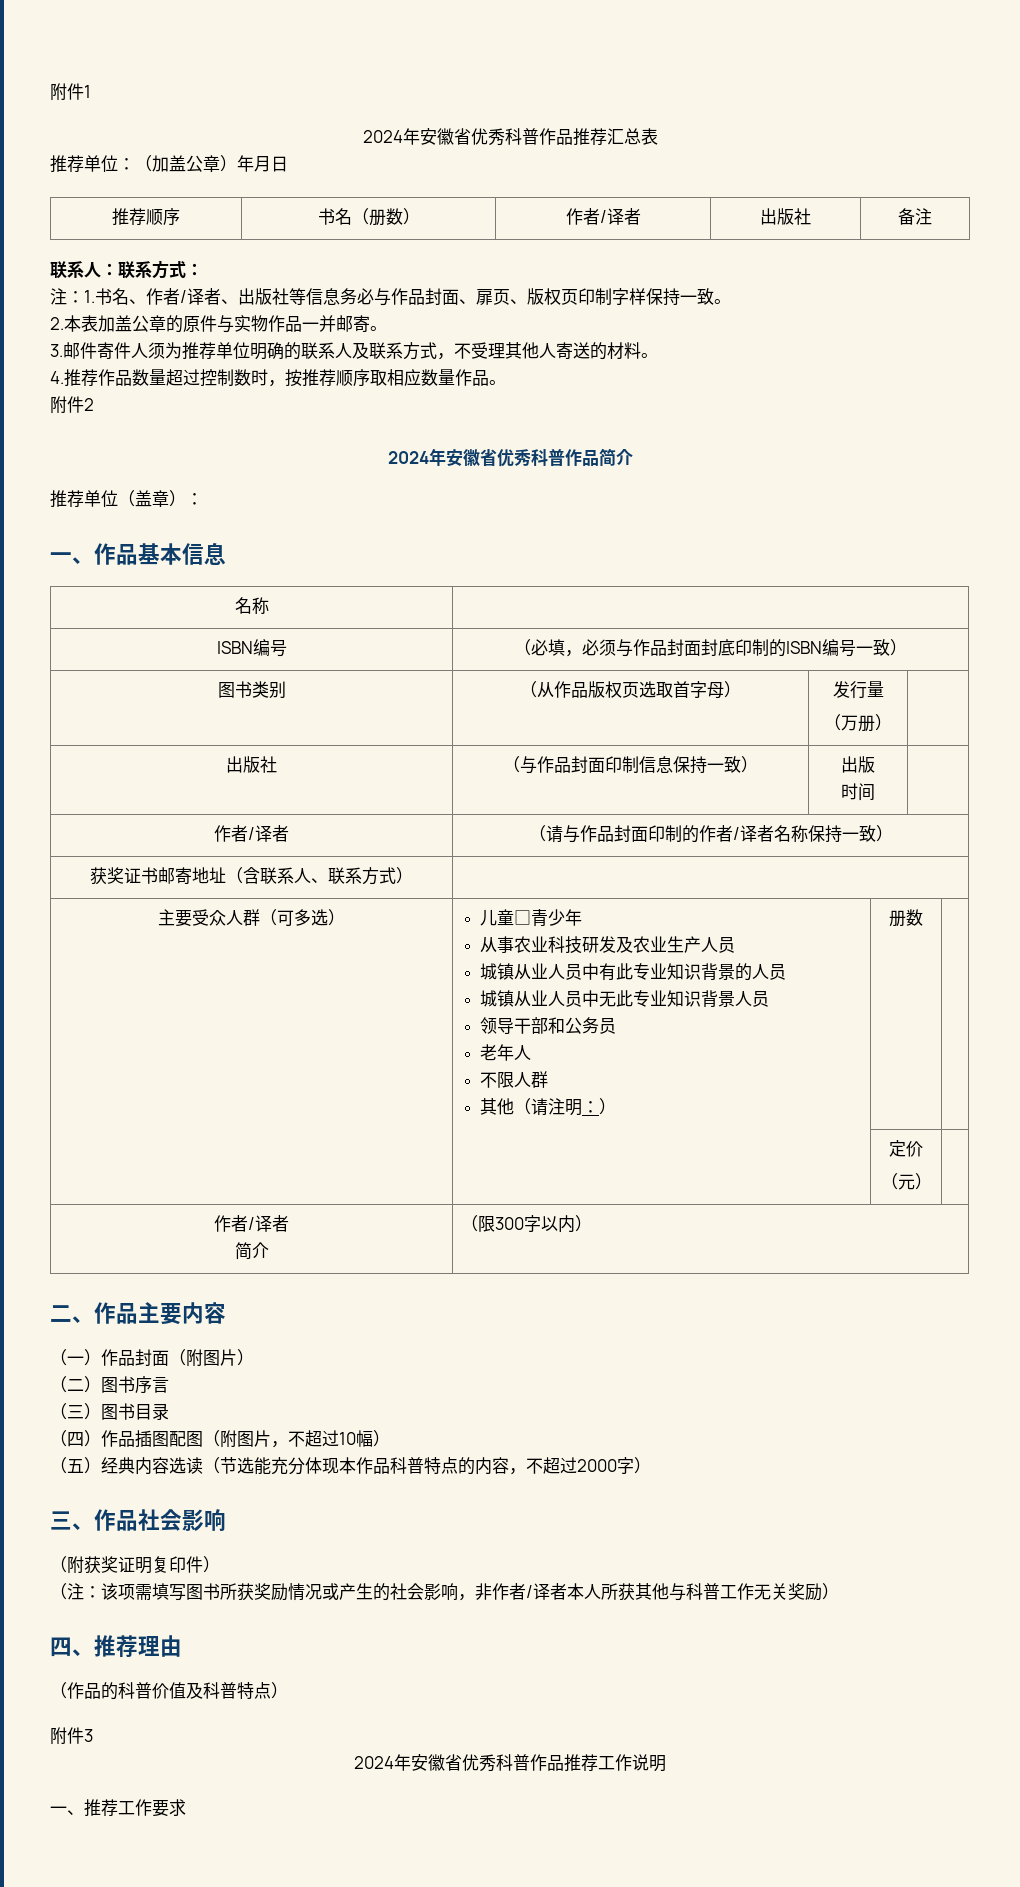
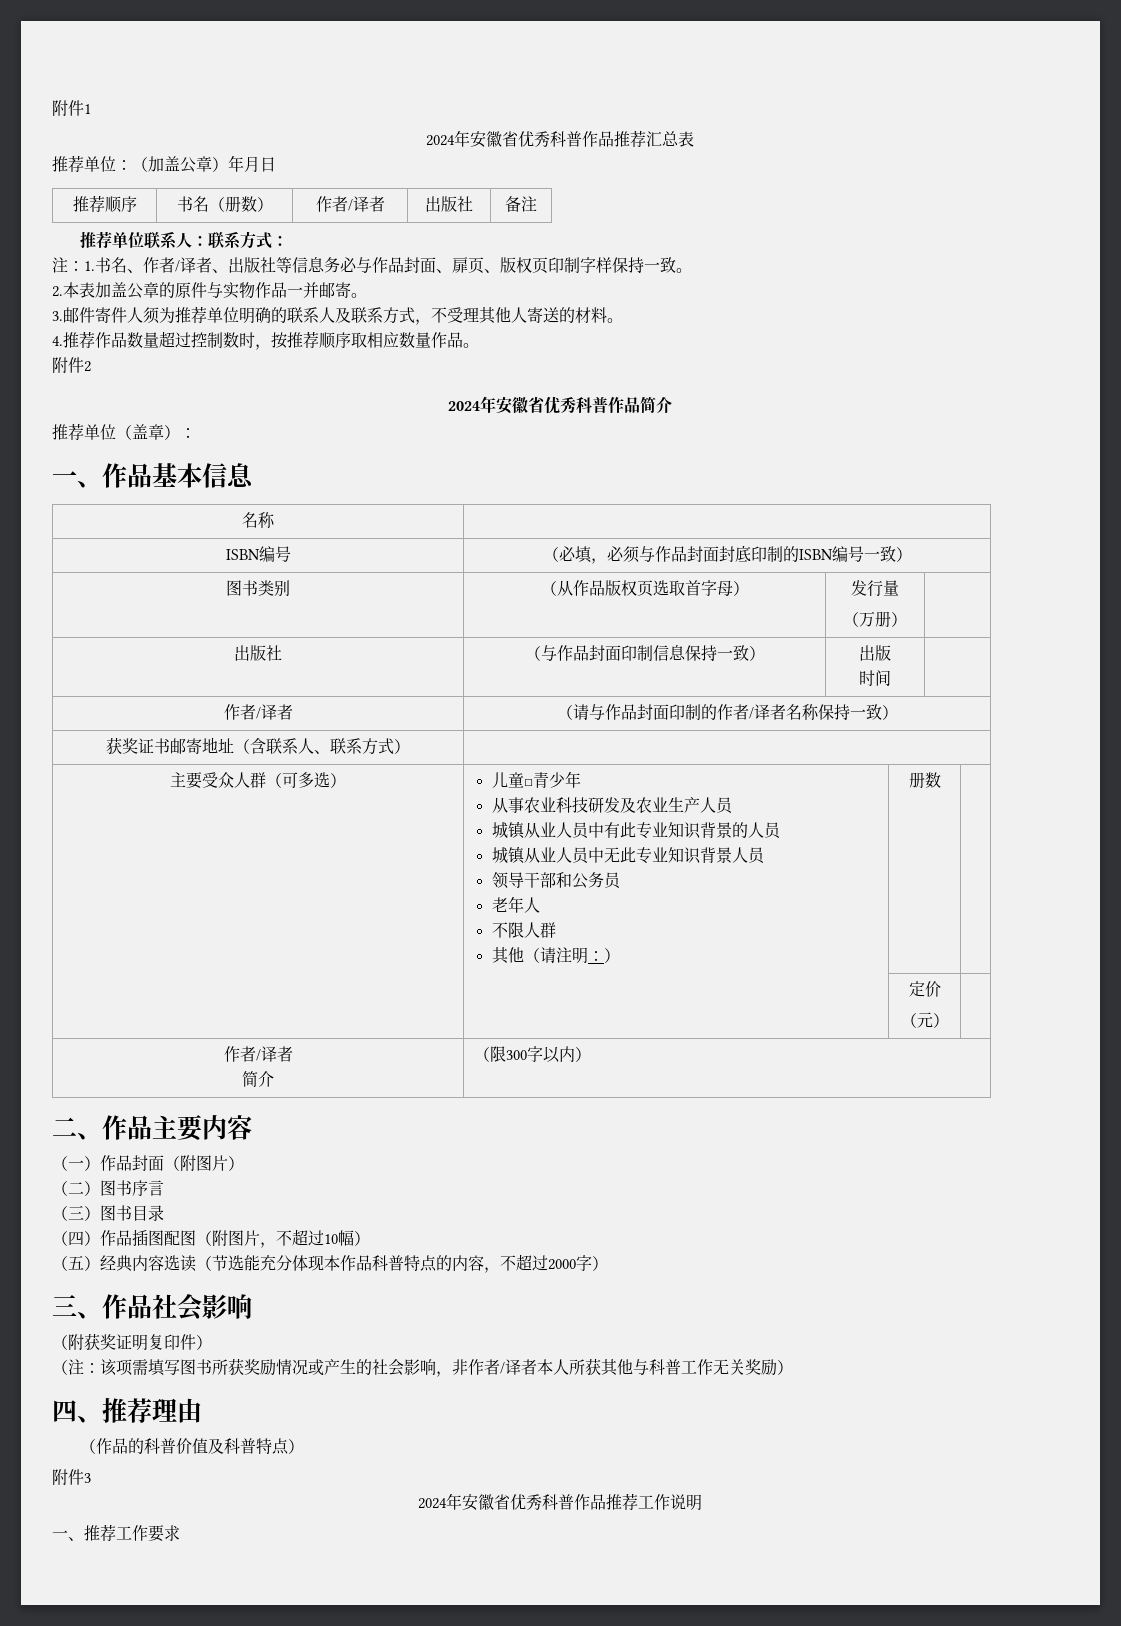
- 联系人：联系方式：
+ 推荐单位联系人：联系方式：

